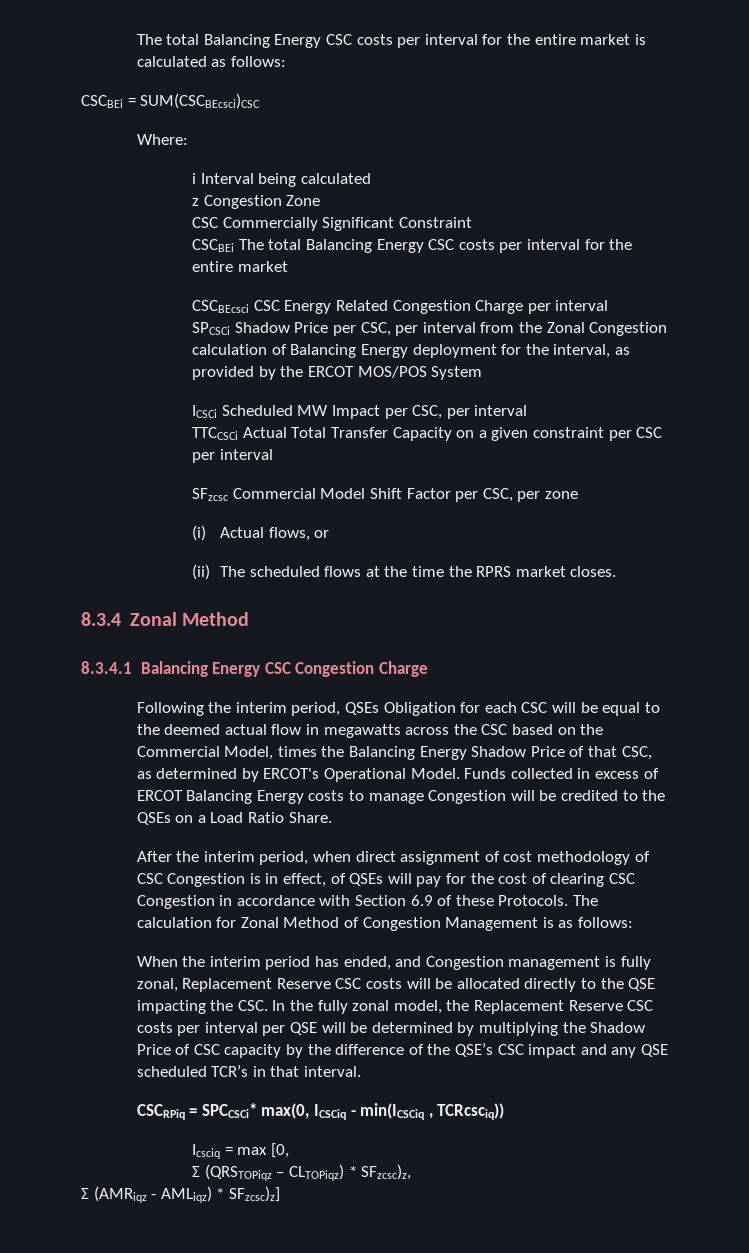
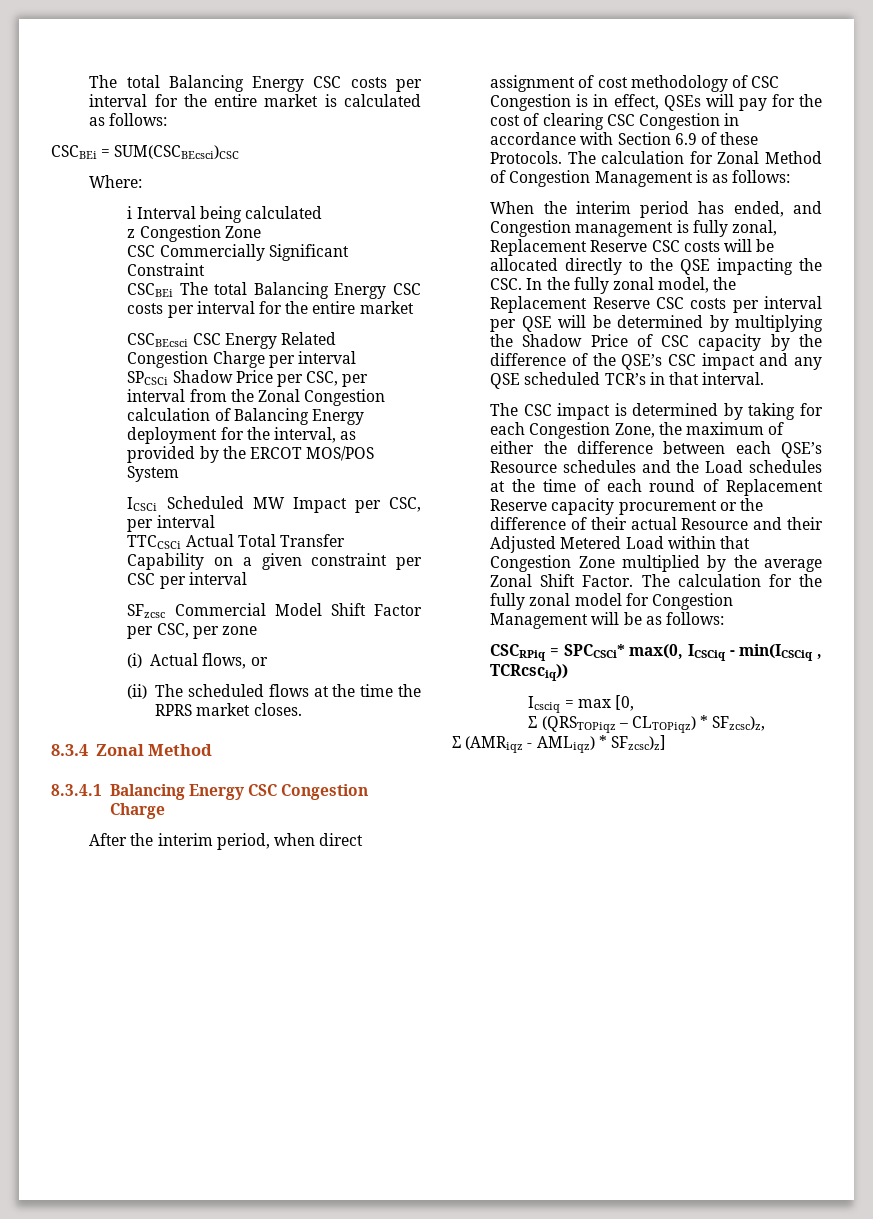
- TTCCSCi Actual Total Transfer Capacity on a given constraint per CSC per interval
+ TTCCSCi Actual Total Transfer Capability on a given constraint per CSC per interval
- Following the interim period, QSEs Obligation for each CSC will be equal to the deemed actual flow in megawatts across the CSC based on the Commercial Model, times the Balancing Energy Shadow Price of that CSC, as determined by ERCOT's Operational Model. Funds collected in excess of ERCOT Balancing Energy costs to manage Congestion will be credited to the QSEs on a Load Ratio Share.
- After the interim period, when direct assignment of cost methodology of CSC Congestion is in effect, of QSEs will pay for the cost of clearing CSC Congestion in accordance with Section 6.9 of these Protocols.
+ After the interim period, when direct assignment of cost methodology of CSC Congestion is in effect, QSEs will pay for the cost of clearing CSC Congestion in accordance with Section 6.9 of these Protocols.
+ The CSC impact is determined by taking for each Congestion Zone, the maximum of either the difference between each QSE’s Resource schedules and the Load schedules at the time of each round of Replacement Reserve capacity procurement or the difference of their actual Resource and their Adjusted Metered Load within that Congestion Zone multiplied by the average Zonal Shift Factor. The calculation for the fully zonal model for Congestion Management will be as follows:

